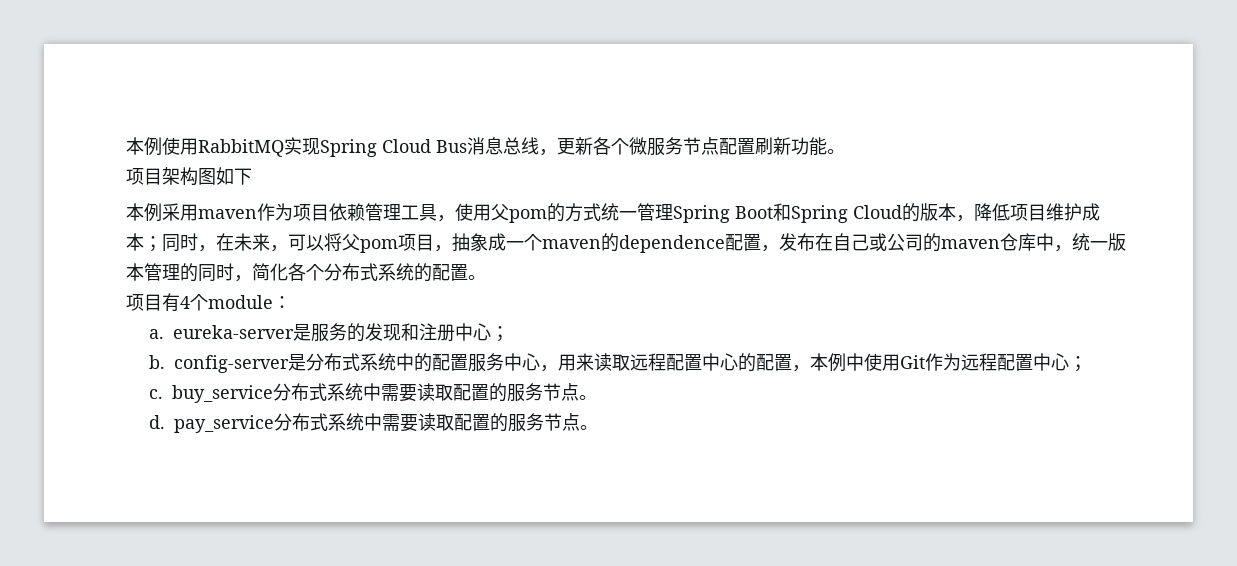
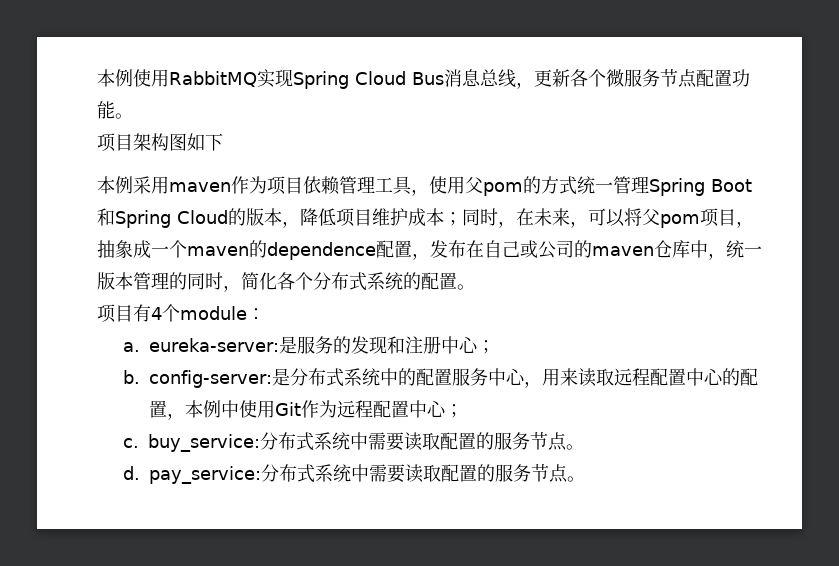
- 本例使用RabbitMQ实现Spring Cloud Bus消息总线，更新各个微服务节点配置刷新功能。
+ 本例使用RabbitMQ实现Spring Cloud Bus消息总线，更新各个微服务节点配置功能。
- a. eureka-server是服务的发现和注册中心；
+ a. eureka-server:是服务的发现和注册中心；
- b. config-server是分布式系统中的配置服务中心，用来读取远程配置中心的配置，本例中使用Git作为远程配置中心；
+ b. config-server:是分布式系统中的配置服务中心，用来读取远程配置中心的配置，本例中使用Git作为远程配置中心；
- c. buy_service分布式系统中需要读取配置的服务节点。
+ c. buy_service:分布式系统中需要读取配置的服务节点。
- d. pay_service分布式系统中需要读取配置的服务节点。
+ d. pay_service:分布式系统中需要读取配置的服务节点。

